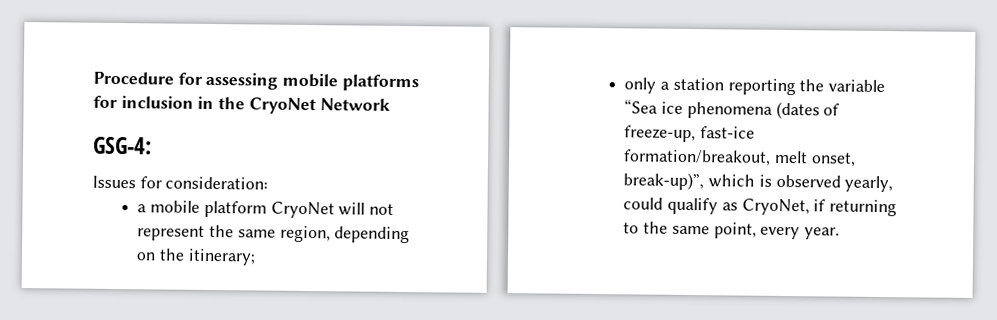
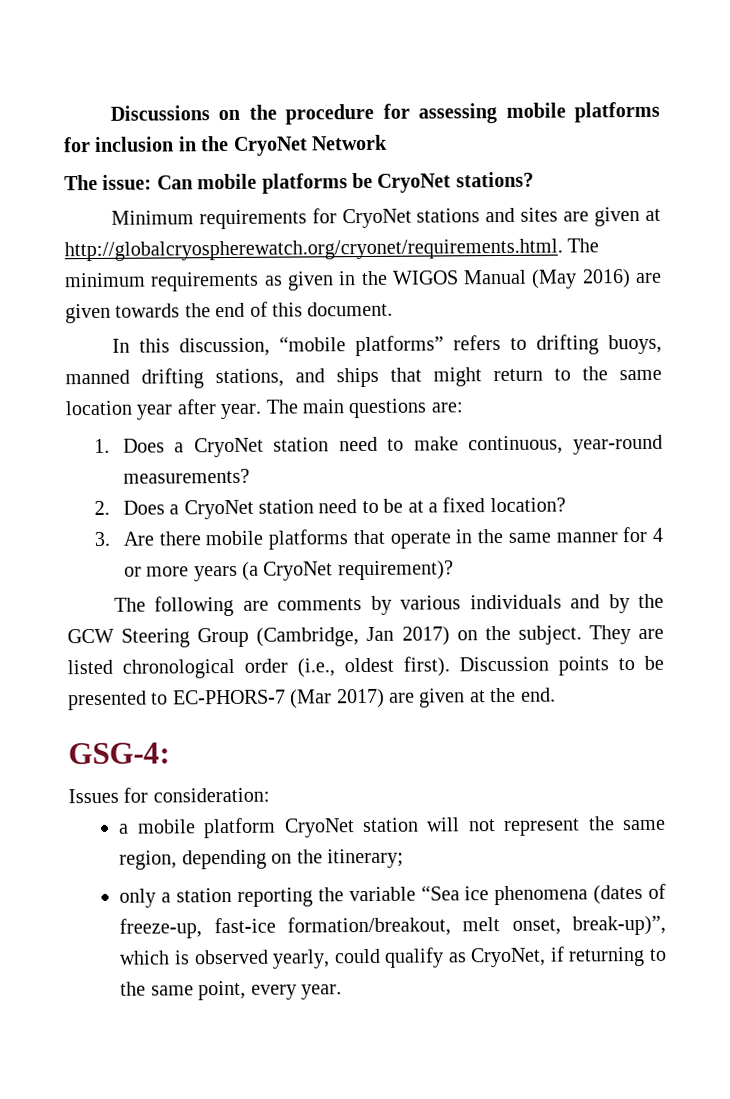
- Procedure for assessing mobile platforms for inclusion in the CryoNet Network
+ Discussions on the procedure for assessing mobile platforms for inclusion in the CryoNet Network
+ The issue: Can mobile platforms be CryoNet stations?
+ Minimum requirements for CryoNet stations and sites are given at http://globalcryospherewatch.org/cryonet/requirements.html. The minimum requirements as given in the WIGOS Manual (May 2016) are given towards the end of this document.
+ In this discussion, “mobile platforms” refers to drifting buoys, manned drifting stations, and ships that might return to the same location year after year. The main questions are:
+ 1. Does a CryoNet station need to make continuous, year-round measurements?
+ 2. Does a CryoNet station need to be at a fixed location?
+ 3. Are there mobile platforms that operate in the same manner for 4 or more years (a CryoNet requirement)?
+ The following are comments by various individuals and by the GCW Steering Group (Cambridge, Jan 2017) on the subject. They are listed chronological order (i.e., oldest first). Discussion points to be presented to EC-PHORS-7 (Mar 2017) are given at the end.
- a mobile platform CryoNet will not represent the same region, depending on the itinerary;
+ a mobile platform CryoNet station will not represent the same region, depending on the itinerary;

